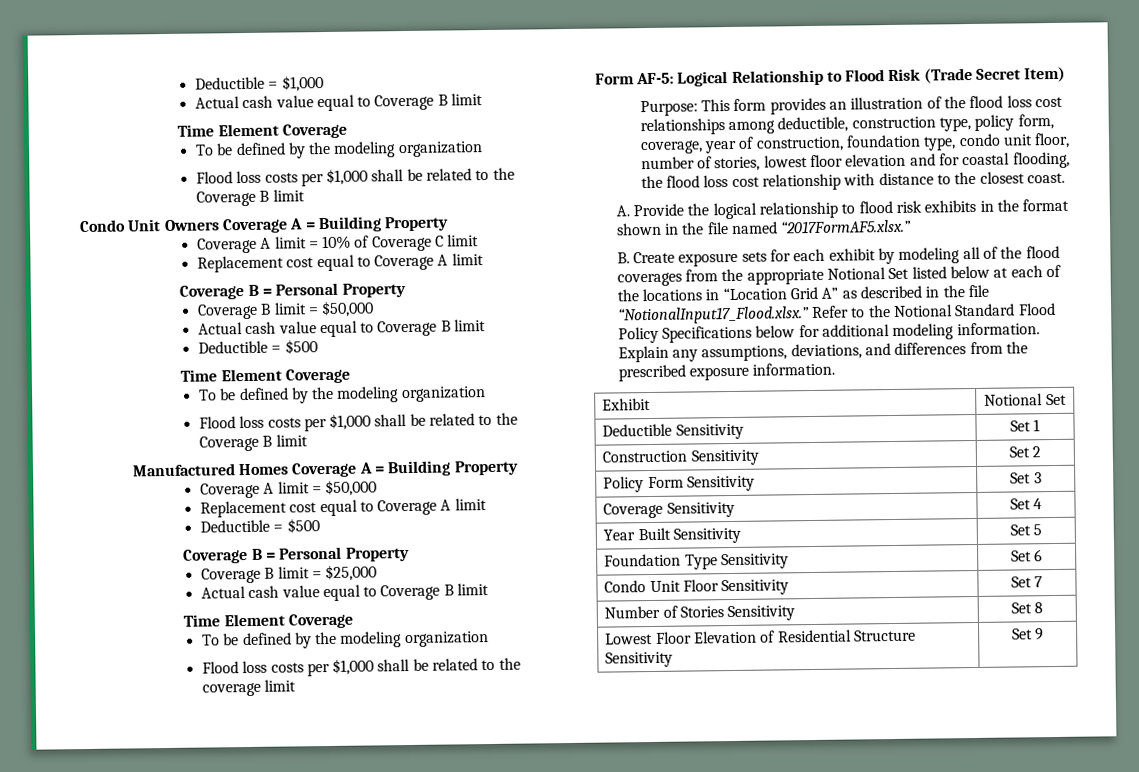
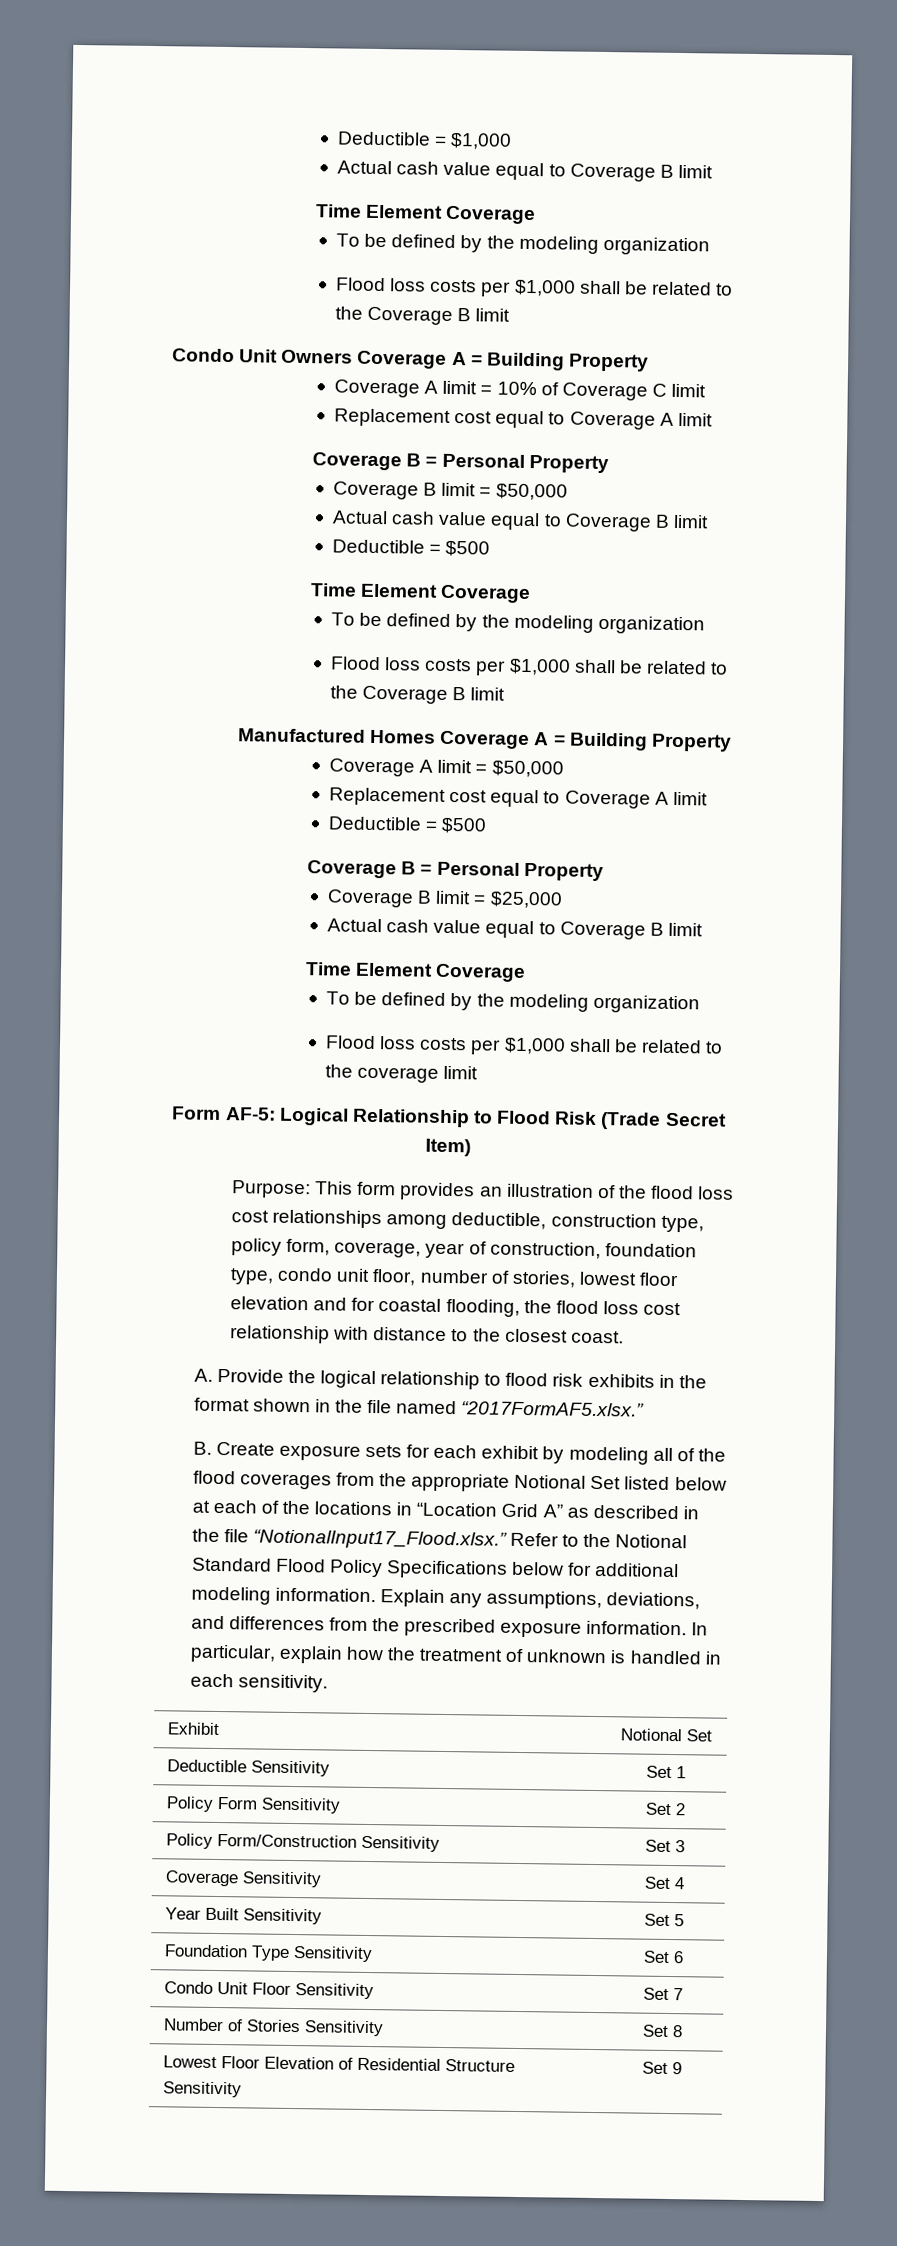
+ In particular, explain how the treatment of unknown is handled in each sensitivity.
- Construction Sensitivity | Set 2
+ Policy Form Sensitivity | Set 2
- Policy Form Sensitivity | Set 3
+ Policy Form/Construction Sensitivity | Set 3

